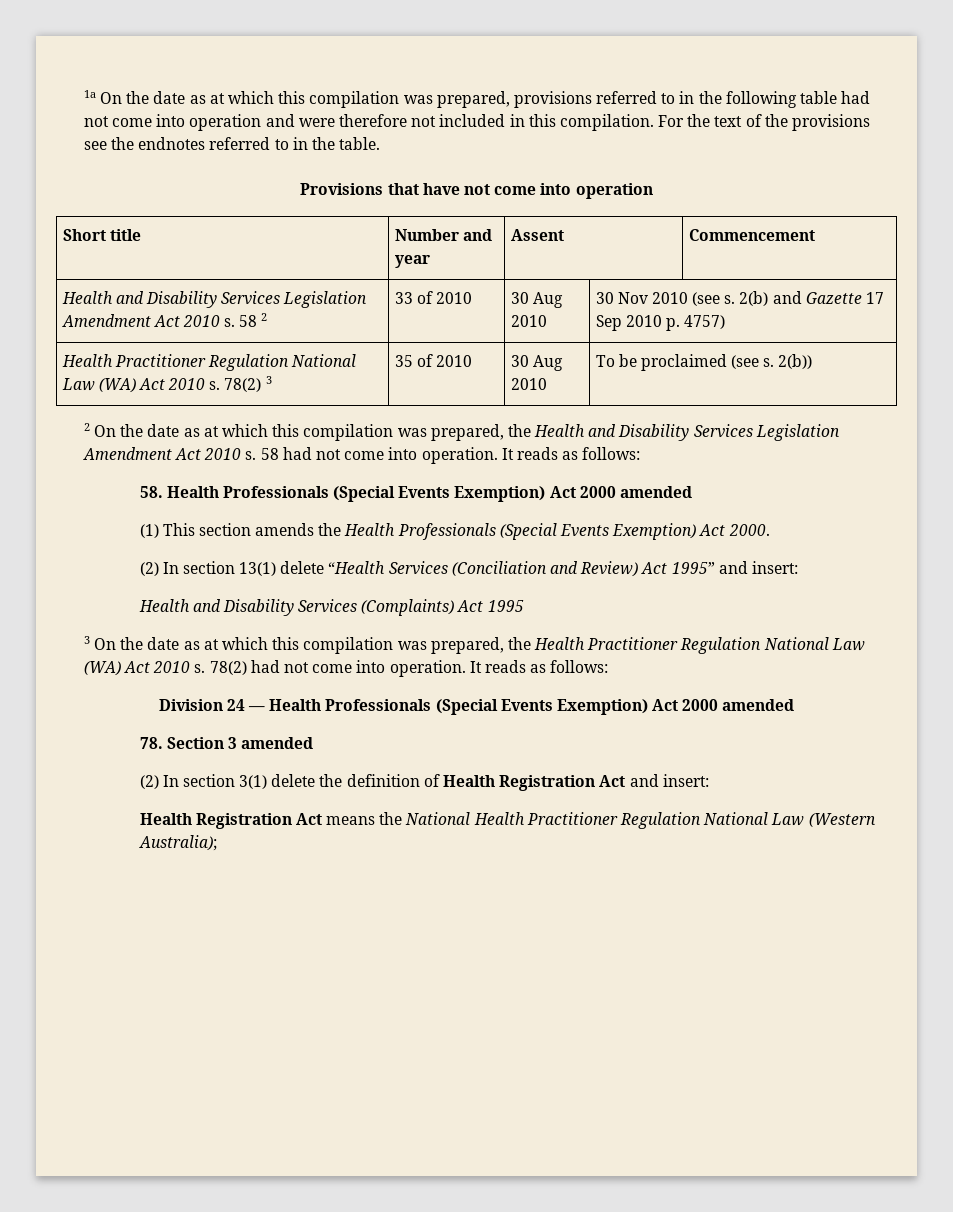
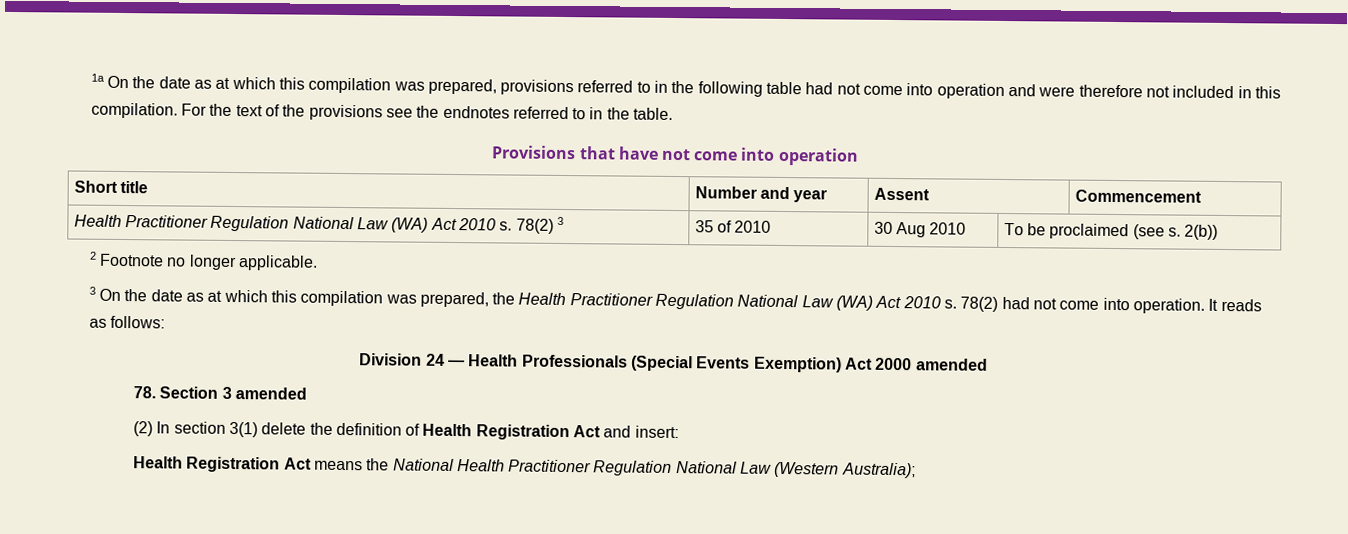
- Health and Disability Services Legislation Amendment Act 2010 s. 58 2 | 33 of 2010 | 30 Aug 2010 | 30 Nov 2010 (see s. 2(b) and Gazette 17 Sep 2010 p. 4757)
- 2 On the date as at which this compilation was prepared, the Health and Disability Services Legislation Amendment Act 2010 s. 58 had not come into operation. It reads as follows:
- 58. Health Professionals (Special Events Exemption) Act 2000 amended
- (1) This section amends the Health Professionals (Special Events Exemption) Act 2000.
- (2) In section 13(1) delete “Health Services (Conciliation and Review) Act 1995” and insert:
- Health and Disability Services (Complaints) Act 1995
+ 2 Footnote no longer applicable.

